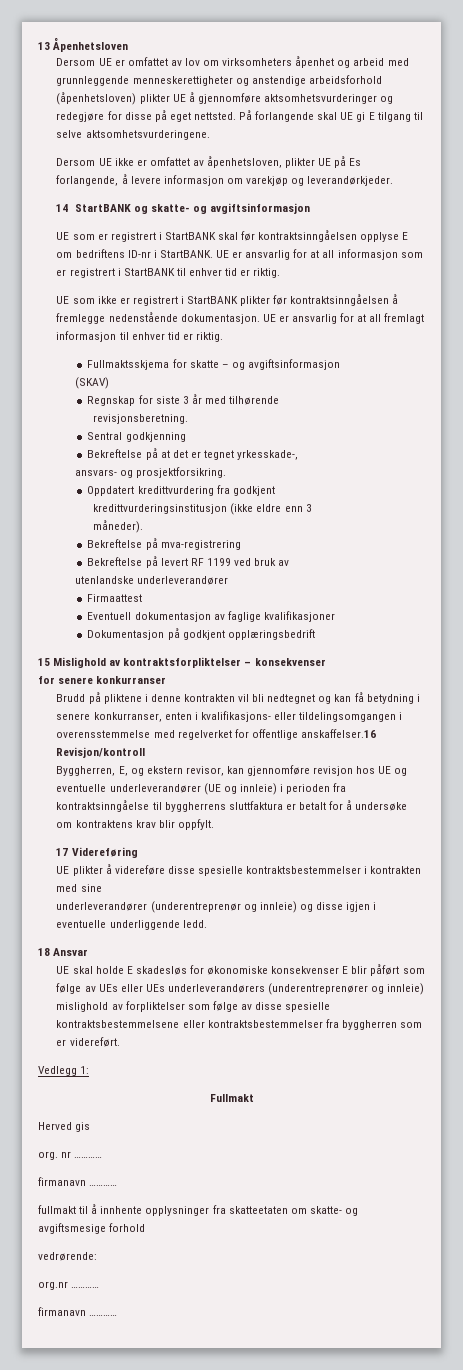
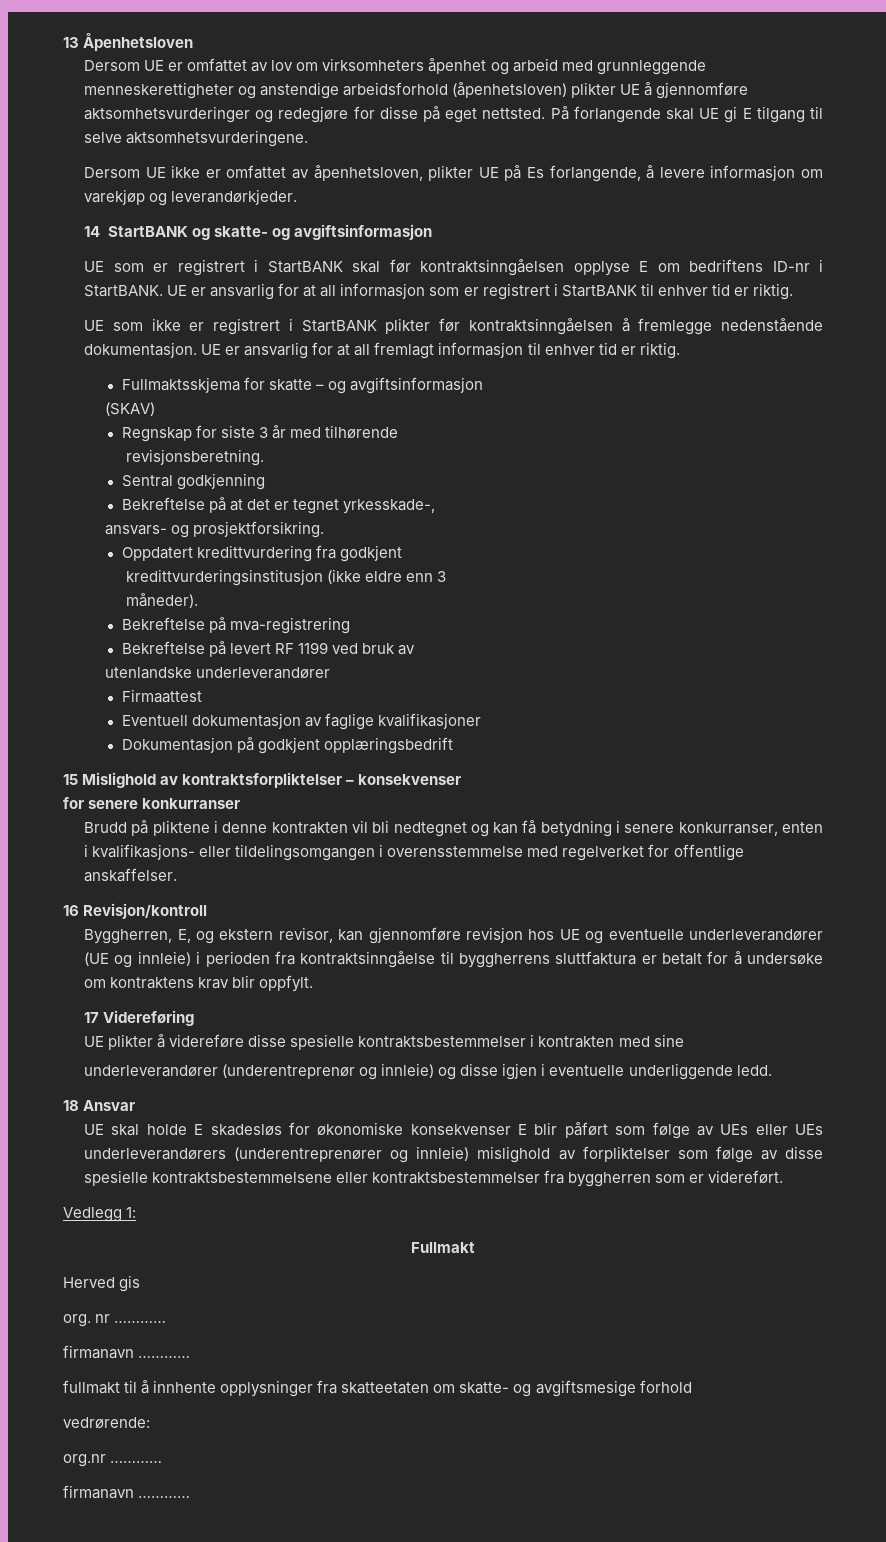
- Brudd på pliktene i denne kontrakten vil bli nedtegnet og kan få betydning i senere konkurranser, enten i kvalifikasjons- eller tildelingsomgangen i overensstemmelse med regelverket for offentlige anskaffelser.16 Revisjon/kontroll
+ Brudd på pliktene i denne kontrakten vil bli nedtegnet og kan få betydning i senere konkurranser, enten i kvalifikasjons- eller tildelingsomgangen i overensstemmelse med regelverket for offentlige anskaffelser.
+ 16 Revisjon/kontroll

